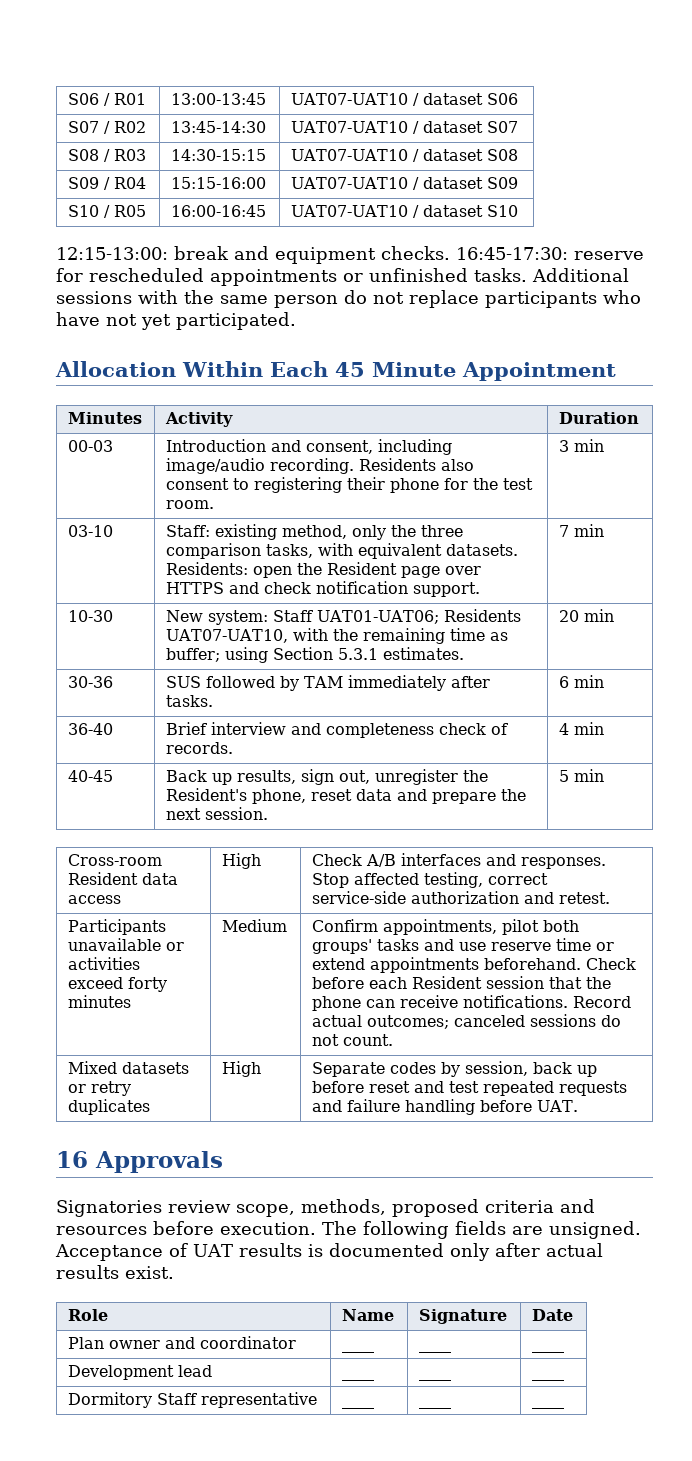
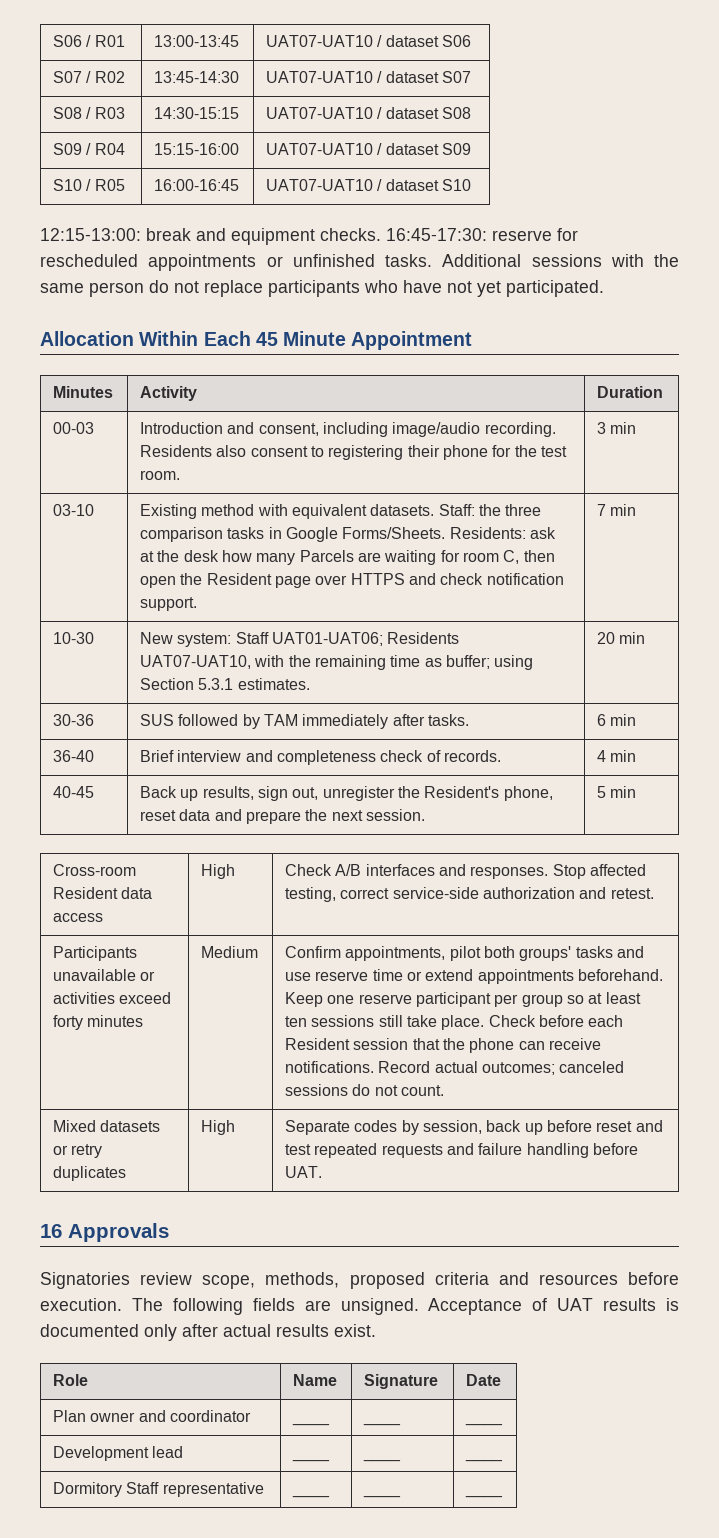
- 03-10 | Staff: existing method, only the three comparison tasks, with equivalent datasets. Residents: open the Resident page over HTTPS and check notification support. | 7 min
+ 03-10 | Existing method with equivalent datasets. Staff: the three comparison tasks in Google Forms/Sheets. Residents: ask at the desk how many Parcels are waiting for room C, then open the Resident page over HTTPS and check notification support. | 7 min
+ Keep one reserve participant per group so at least ten sessions still take place.

